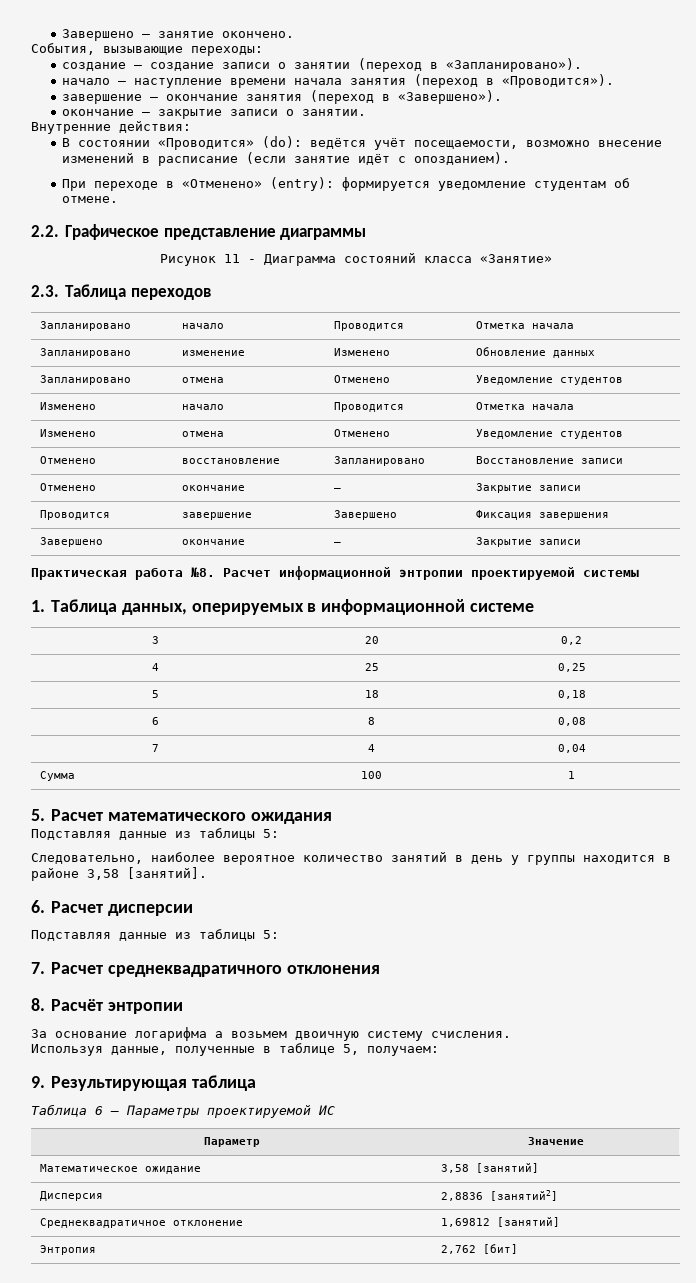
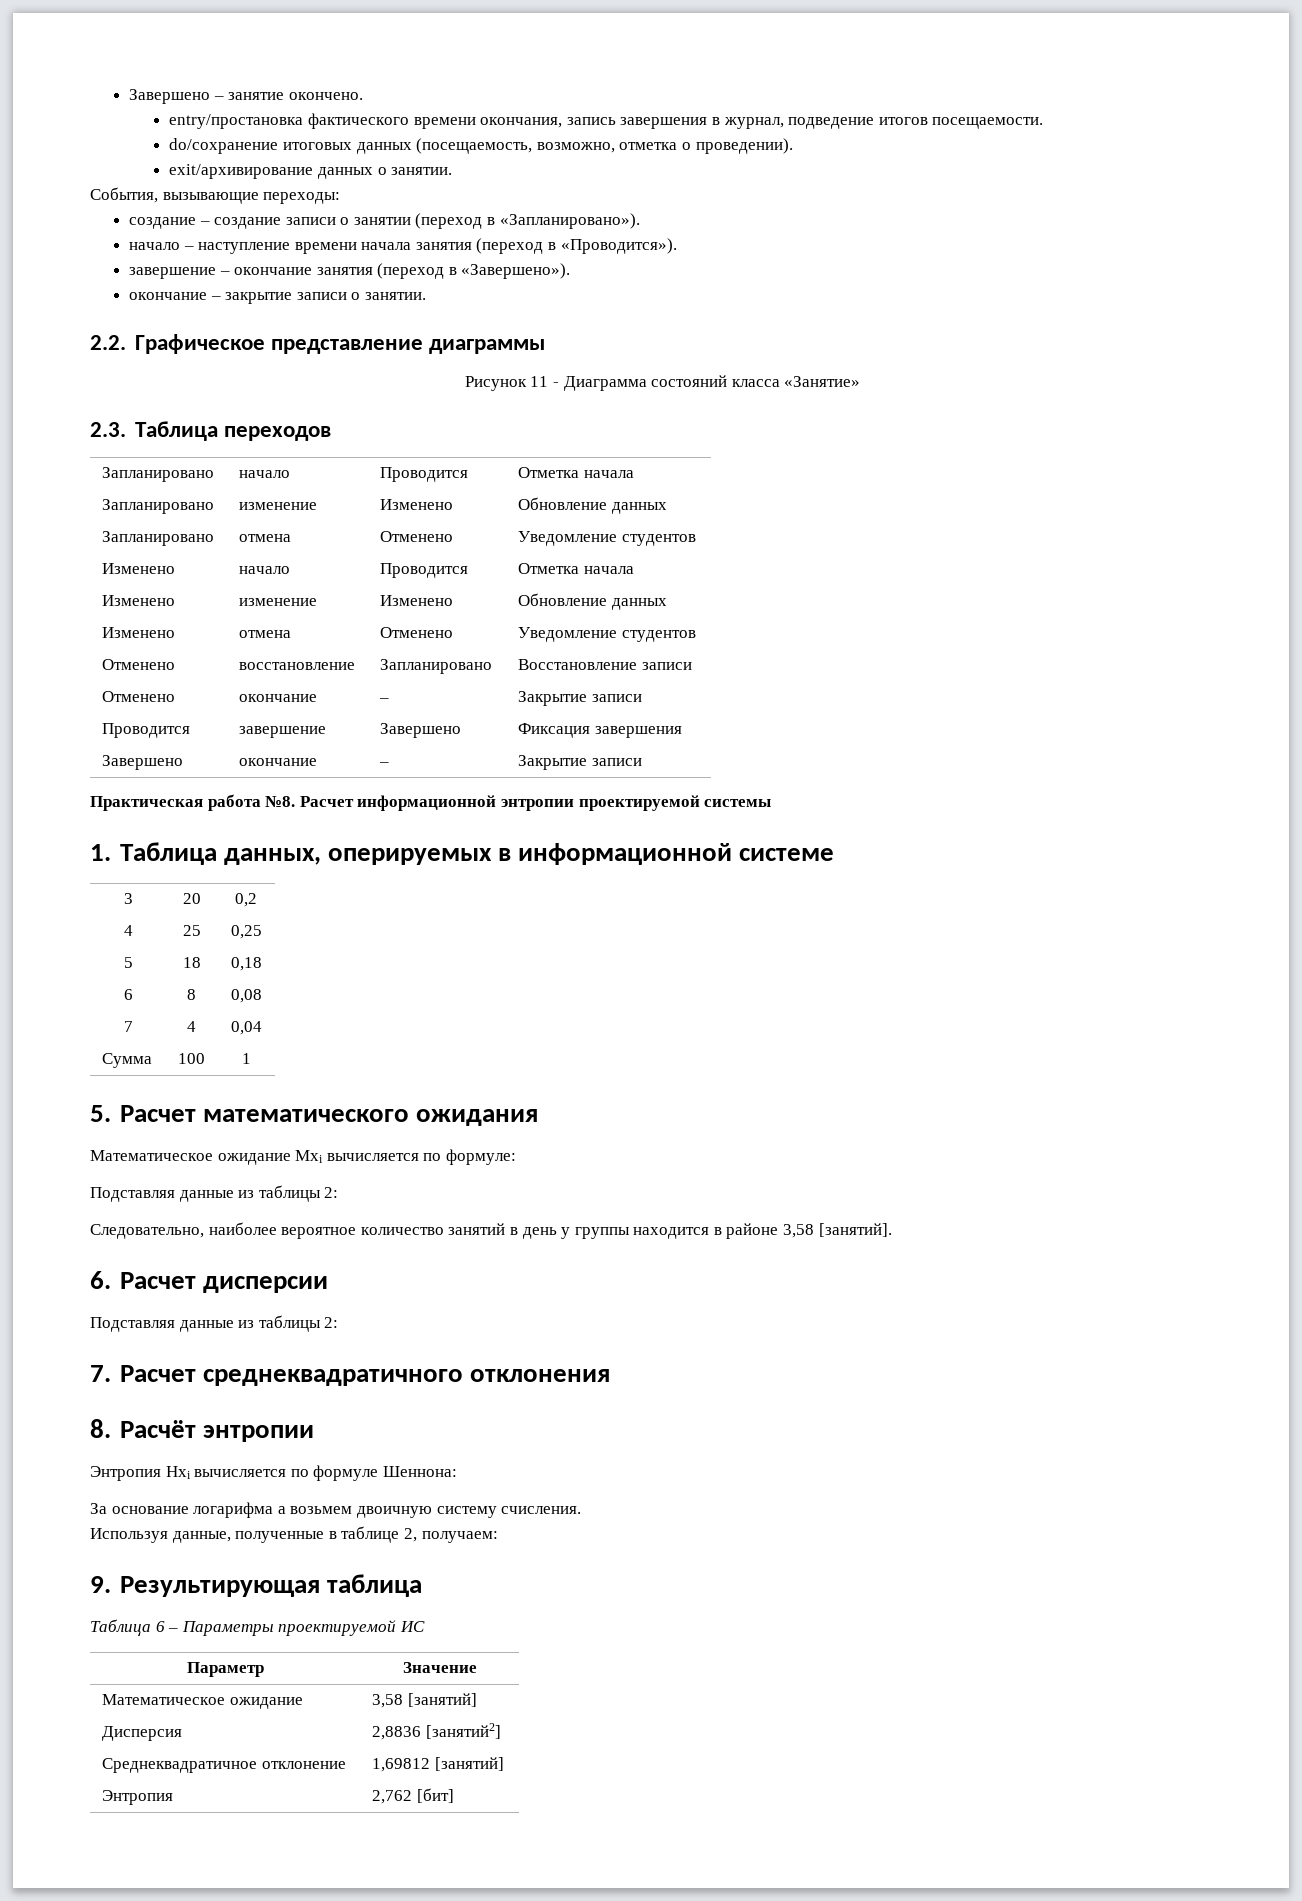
+ entry/простановка фактического времени окончания, запись завершения в журнал, подведение итогов посещаемости.
+ do/сохранение итоговых данных (посещаемость, возможно, отметка о проведении).
+ exit/архивирование данных о занятии.
- Внутренние действия:
- В состоянии «Проводится» (do): ведётся учёт посещаемости, возможно внесение изменений в расписание (если занятие идёт с опозданием).
- При переходе в «Отменено» (entry): формируется уведомление студентам об отмене.
+ Изменено | изменение | Изменено | Обновление данных
  5. Расчет математического ожидания
- Подставляя данные из таблицы 5:
+ Математическое ожидание Mxi вычисляется по формуле:
+ Подставляя данные из таблицы 2:
  6. Расчет дисперсии
- Подставляя данные из таблицы 5:
+ Подставляя данные из таблицы 2:
+ Энтропия Hxi вычисляется по формуле Шеннона:
- Используя данные, полученные в таблице 5, получаем:
+ Используя данные, полученные в таблице 2, получаем:

